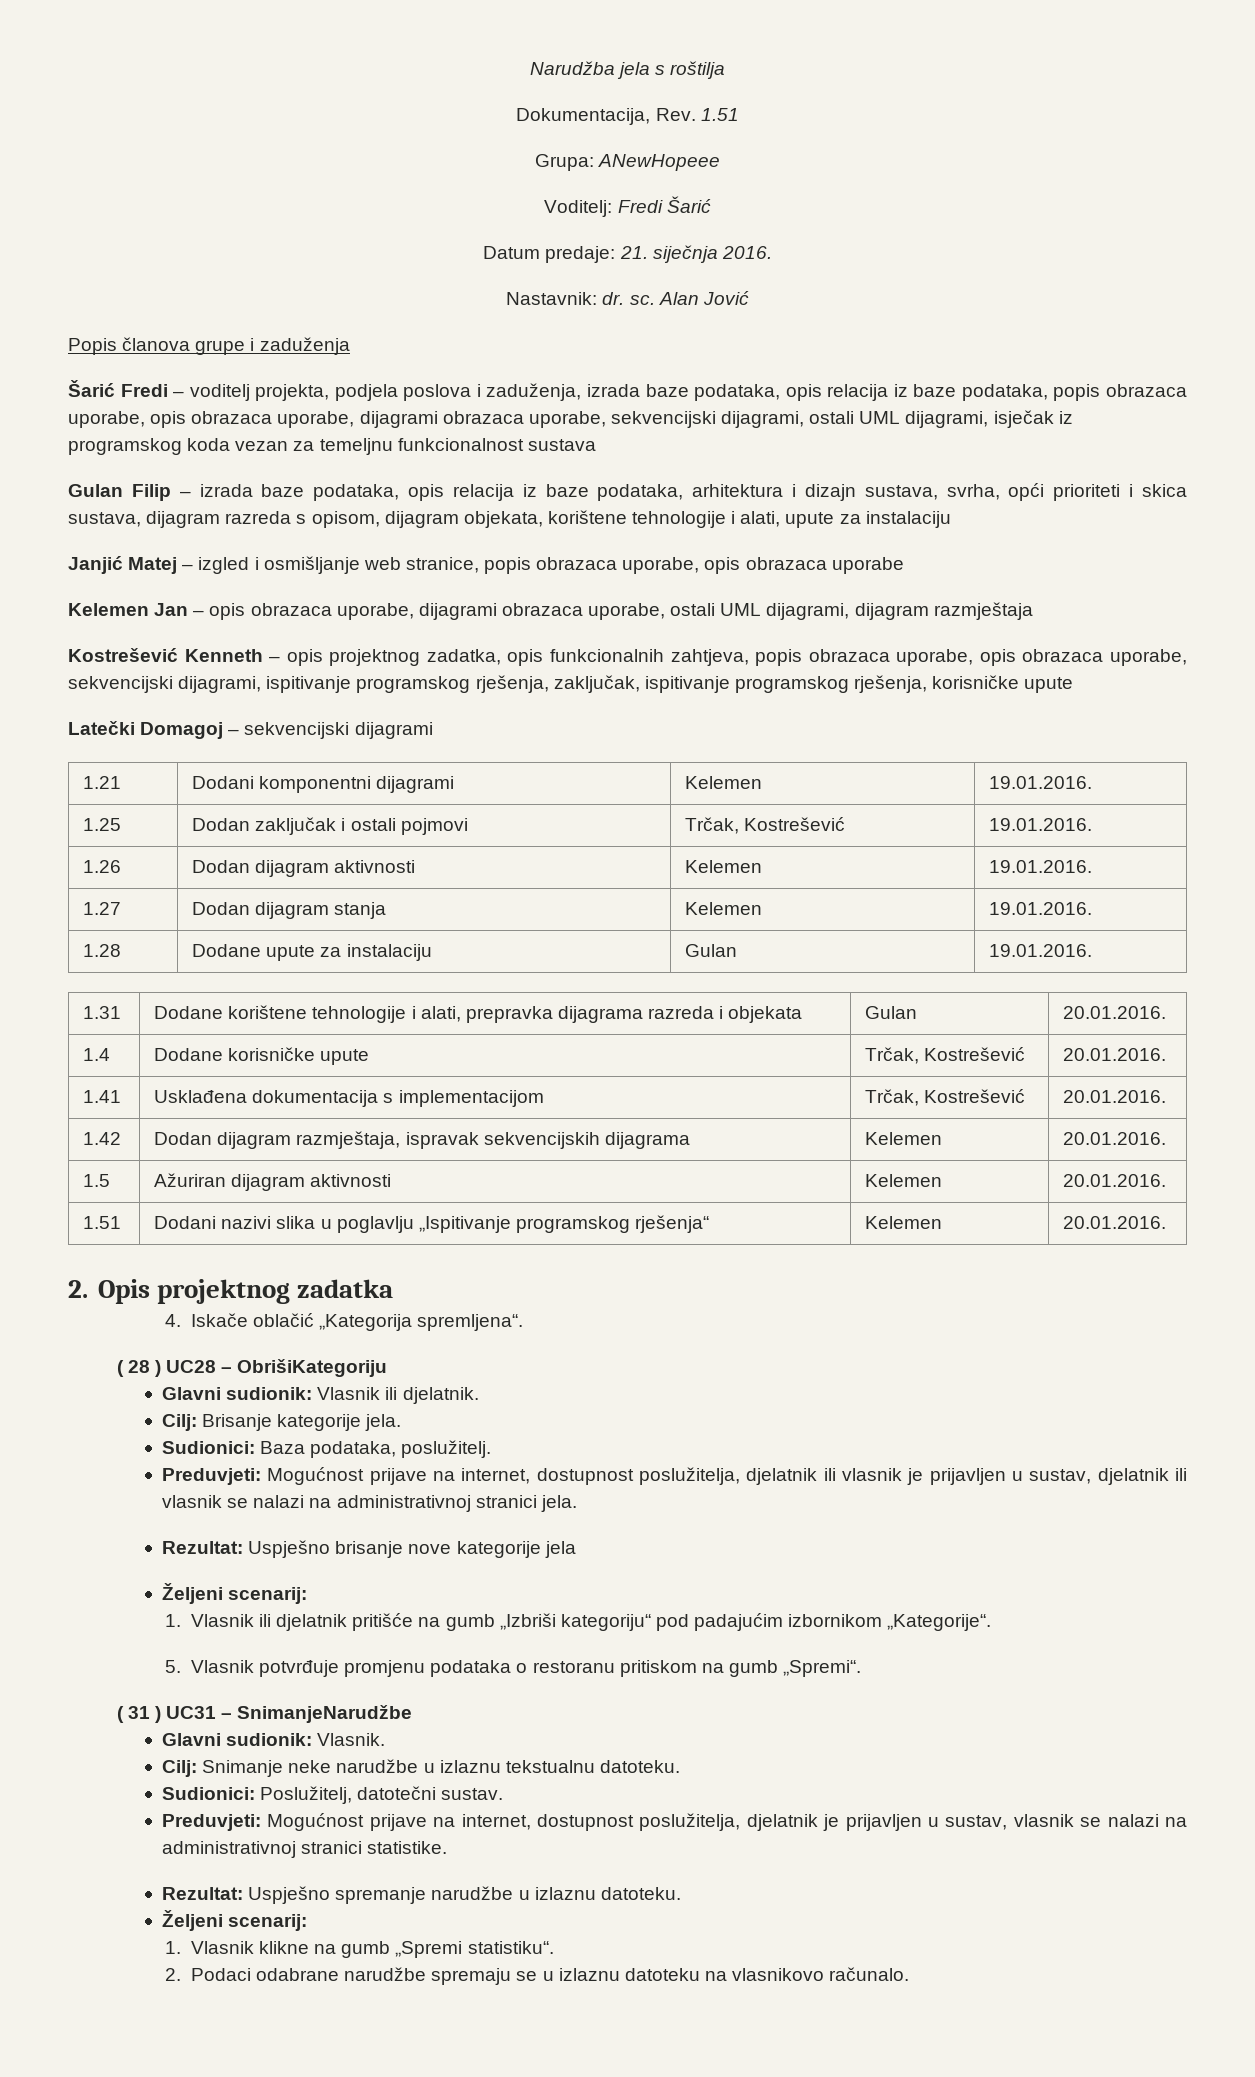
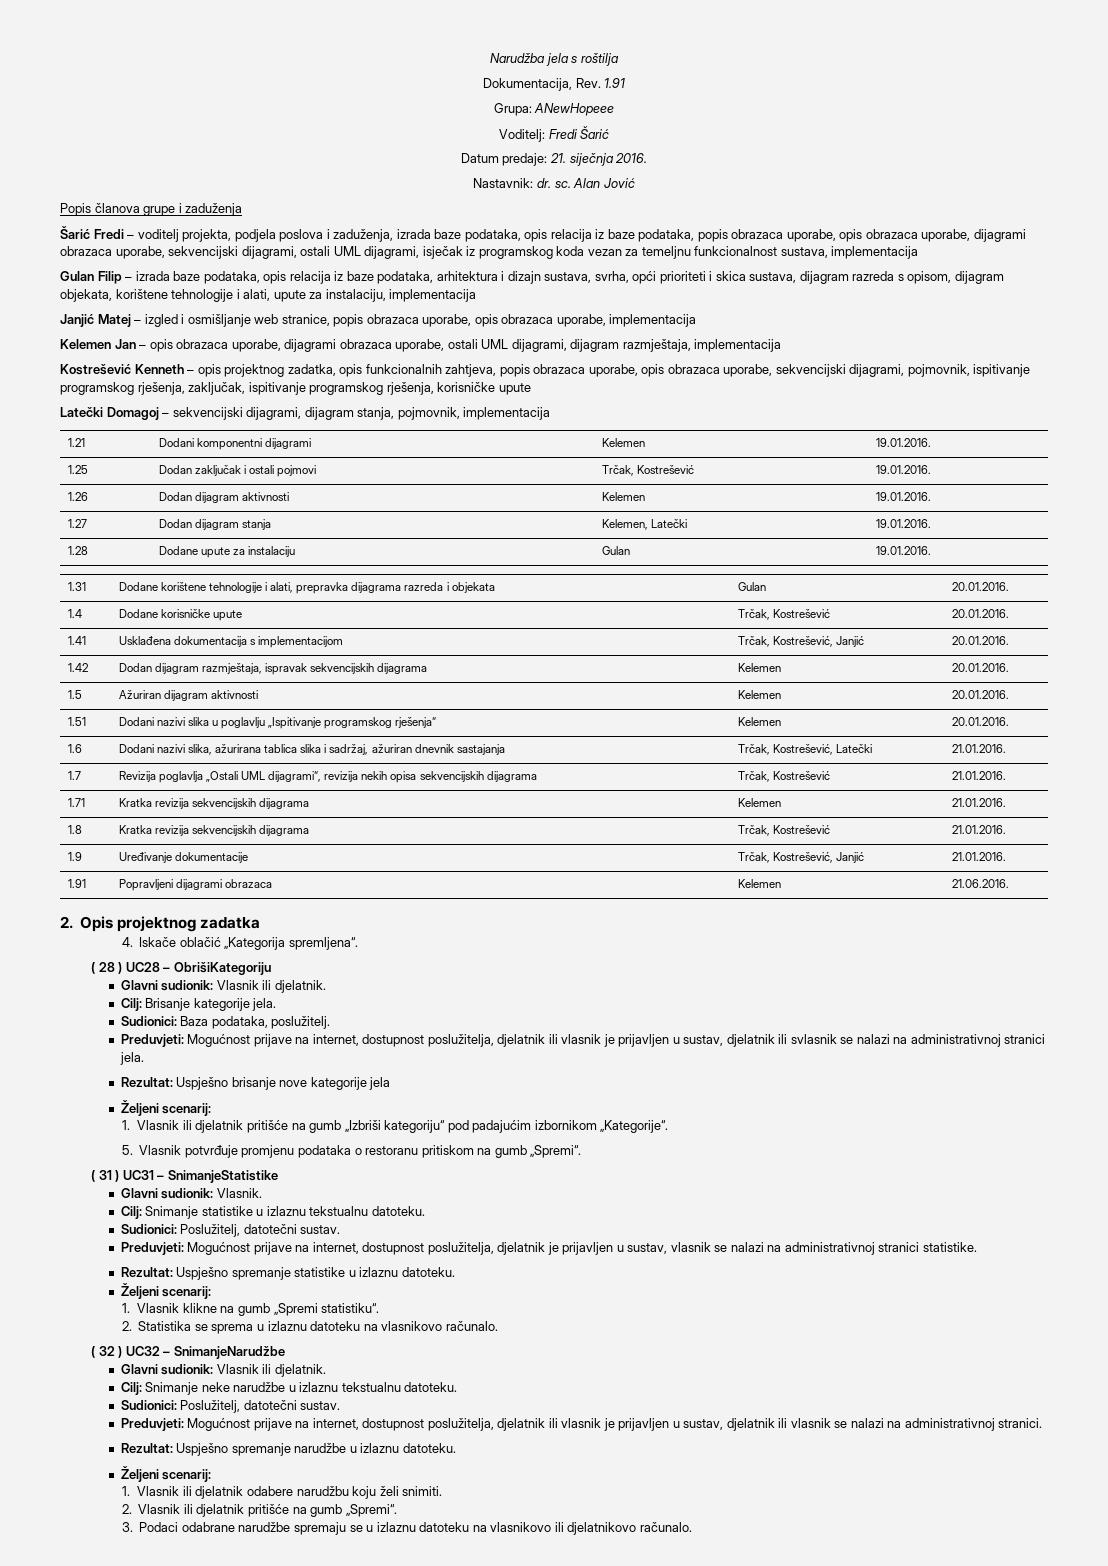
- Dokumentacija, Rev. 1.51
+ Dokumentacija, Rev. 1.91
- Šarić Fredi – voditelj projekta, podjela poslova i zaduženja, izrada baze podataka, opis relacija iz baze podataka, popis obrazaca uporabe, opis obrazaca uporabe, dijagrami obrazaca uporabe, sekvencijski dijagrami, ostali UML dijagrami, isječak iz programskog koda vezan za temeljnu funkcionalnost sustava
+ Šarić Fredi – voditelj projekta, podjela poslova i zaduženja, izrada baze podataka, opis relacija iz baze podataka, popis obrazaca uporabe, opis obrazaca uporabe, dijagrami obrazaca uporabe, sekvencijski dijagrami, ostali UML dijagrami, isječak iz programskog koda vezan za temeljnu funkcionalnost sustava, implementacija
- Gulan Filip – izrada baze podataka, opis relacija iz baze podataka, arhitektura i dizajn sustava, svrha, opći prioriteti i skica sustava, dijagram razreda s opisom, dijagram objekata, korištene tehnologije i alati, upute za instalaciju
+ Gulan Filip – izrada baze podataka, opis relacija iz baze podataka, arhitektura i dizajn sustava, svrha, opći prioriteti i skica sustava, dijagram razreda s opisom, dijagram objekata, korištene tehnologije i alati, upute za instalaciju, implementacija
- Janjić Matej – izgled i osmišljanje web stranice, popis obrazaca uporabe, opis obrazaca uporabe
+ Janjić Matej – izgled i osmišljanje web stranice, popis obrazaca uporabe, opis obrazaca uporabe, implementacija
- Kelemen Jan – opis obrazaca uporabe, dijagrami obrazaca uporabe, ostali UML dijagrami, dijagram razmještaja
+ Kelemen Jan – opis obrazaca uporabe, dijagrami obrazaca uporabe, ostali UML dijagrami, dijagram razmještaja, implementacija
- Kostrešević Kenneth – opis projektnog zadatka, opis funkcionalnih zahtjeva, popis obrazaca uporabe, opis obrazaca uporabe, sekvencijski dijagrami, ispitivanje programskog rješenja, zaključak, ispitivanje programskog rješenja, korisničke upute
+ Kostrešević Kenneth – opis projektnog zadatka, opis funkcionalnih zahtjeva, popis obrazaca uporabe, opis obrazaca uporabe, sekvencijski dijagrami, pojmovnik, ispitivanje programskog rješenja, zaključak, ispitivanje programskog rješenja, korisničke upute
- Latečki Domagoj – sekvencijski dijagrami
+ Latečki Domagoj – sekvencijski dijagrami, dijagram stanja, pojmovnik, implementacija
- 1.27 | Dodan dijagram stanja | Kelemen | 19.01.2016.
+ 1.27 | Dodan dijagram stanja | Kelemen, Latečki | 19.01.2016.
- 1.41 | Usklađena dokumentacija s implementacijom | Trčak, Kostrešević | 20.01.2016.
+ 1.41 | Usklađena dokumentacija s implementacijom | Trčak, Kostrešević, Janjić | 20.01.2016.
+ 1.6 | Dodani nazivi slika, ažurirana tablica slika i sadržaj, ažuriran dnevnik sastajanja | Trčak, Kostrešević, Latečki | 21.01.2016.
+ 1.7 | Revizija poglavlja „Ostali UML dijagrami“, revizija nekih opisa sekvencijskih dijagrama | Trčak, Kostrešević | 21.01.2016.
+ 1.71 | Kratka revizija sekvencijskih dijagrama | Kelemen | 21.01.2016.
+ 1.8 | Kratka revizija sekvencijskih dijagrama | Trčak, Kostrešević | 21.01.2016.
+ 1.9 | Uređivanje dokumentacije | Trčak, Kostrešević, Janjić | 21.01.2016.
+ 1.91 | Popravljeni dijagrami obrazaca | Kelemen | 21.06.2016.
- Preduvjeti: Mogućnost prijave na internet, dostupnost poslužitelja, djelatnik ili vlasnik je prijavljen u sustav, djelatnik ili vlasnik se nalazi na administrativnoj stranici jela.
+ Preduvjeti: Mogućnost prijave na internet, dostupnost poslužitelja, djelatnik ili vlasnik je prijavljen u sustav, djelatnik ili svlasnik se nalazi na administrativnoj stranici jela.
- ( 31 ) UC31 – SnimanjeNarudžbe
+ ( 31 ) UC31 – SnimanjeStatistike
- Cilj: Snimanje neke narudžbe u izlaznu tekstualnu datoteku.
+ Cilj: Snimanje statistike u izlaznu tekstualnu datoteku.
- Rezultat: Uspješno spremanje narudžbe u izlaznu datoteku.
+ Rezultat: Uspješno spremanje statistike u izlaznu datoteku.
- 2. Podaci odabrane narudžbe spremaju se u izlaznu datoteku na vlasnikovo računalo.
+ 2. Statistika se sprema u izlaznu datoteku na vlasnikovo računalo.
+ ( 32 ) UC32 – SnimanjeNarudžbe
+ Glavni sudionik: Vlasnik ili djelatnik.
+ Cilj: Snimanje neke narudžbe u izlaznu tekstualnu datoteku.
+ Sudionici: Poslužitelj, datotečni sustav.
+ Preduvjeti: Mogućnost prijave na internet, dostupnost poslužitelja, djelatnik ili vlasnik je prijavljen u sustav, djelatnik ili vlasnik se nalazi na administrativnoj stranici.
+ Rezultat: Uspješno spremanje narudžbe u izlaznu datoteku.
+ Željeni scenarij:
+ 1. Vlasnik ili djelatnik odabere narudžbu koju želi snimiti.
+ 2. Vlasnik ili djelatnik pritišće na gumb „Spremi“.
+ 3. Podaci odabrane narudžbe spremaju se u izlaznu datoteku na vlasnikovo ili djelatnikovo računalo.

